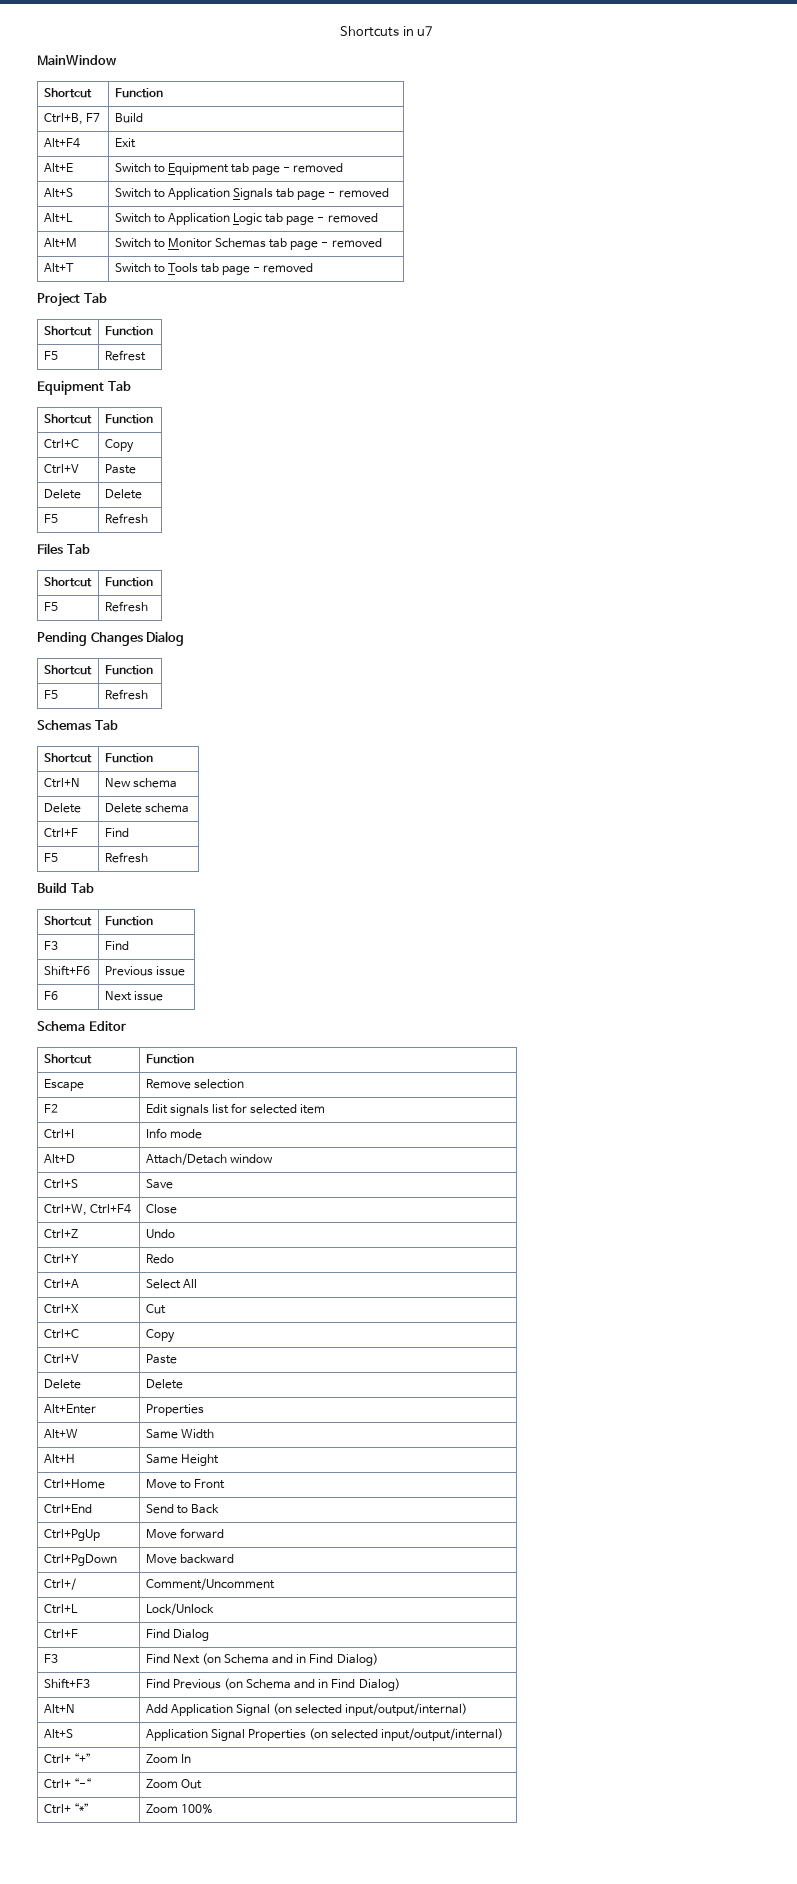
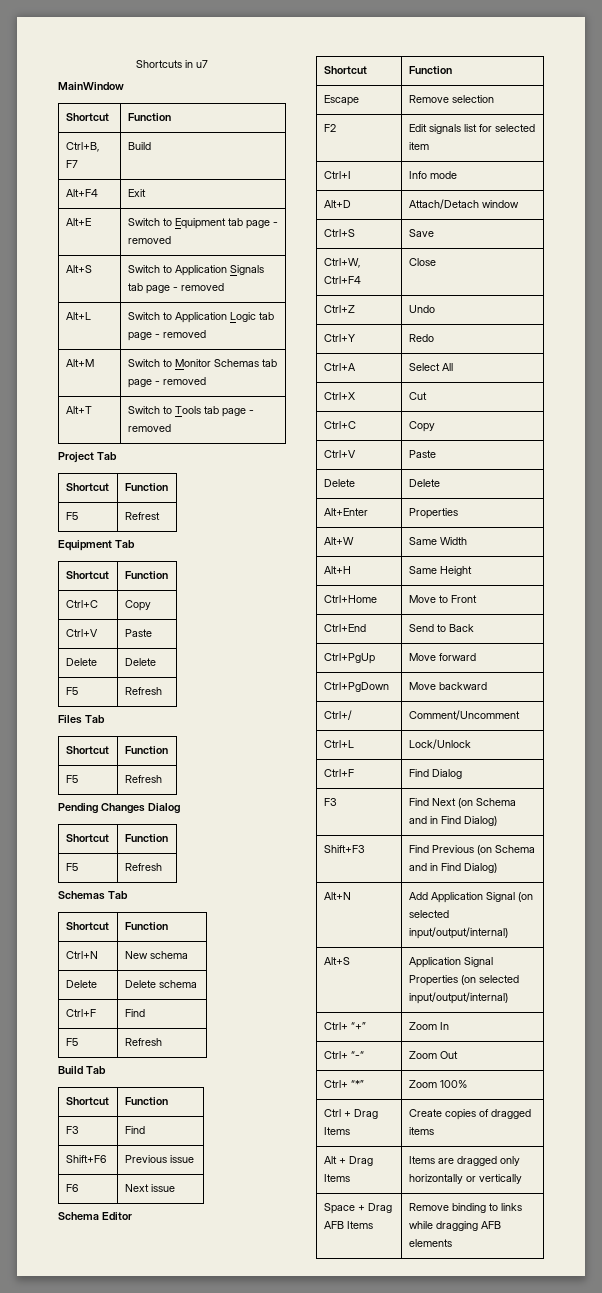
+ Ctrl + Drag Items | Create copies of dragged items
+ Alt + Drag Items | Items are dragged only horizontally or vertically
+ Space + Drag AFB Items | Remove binding to links while dragging AFB elements

